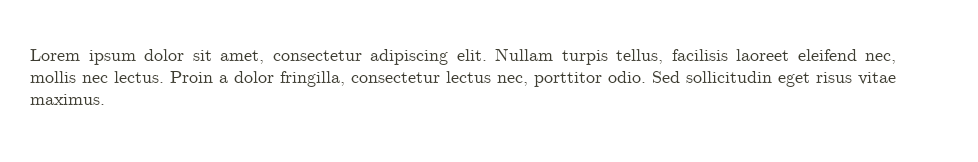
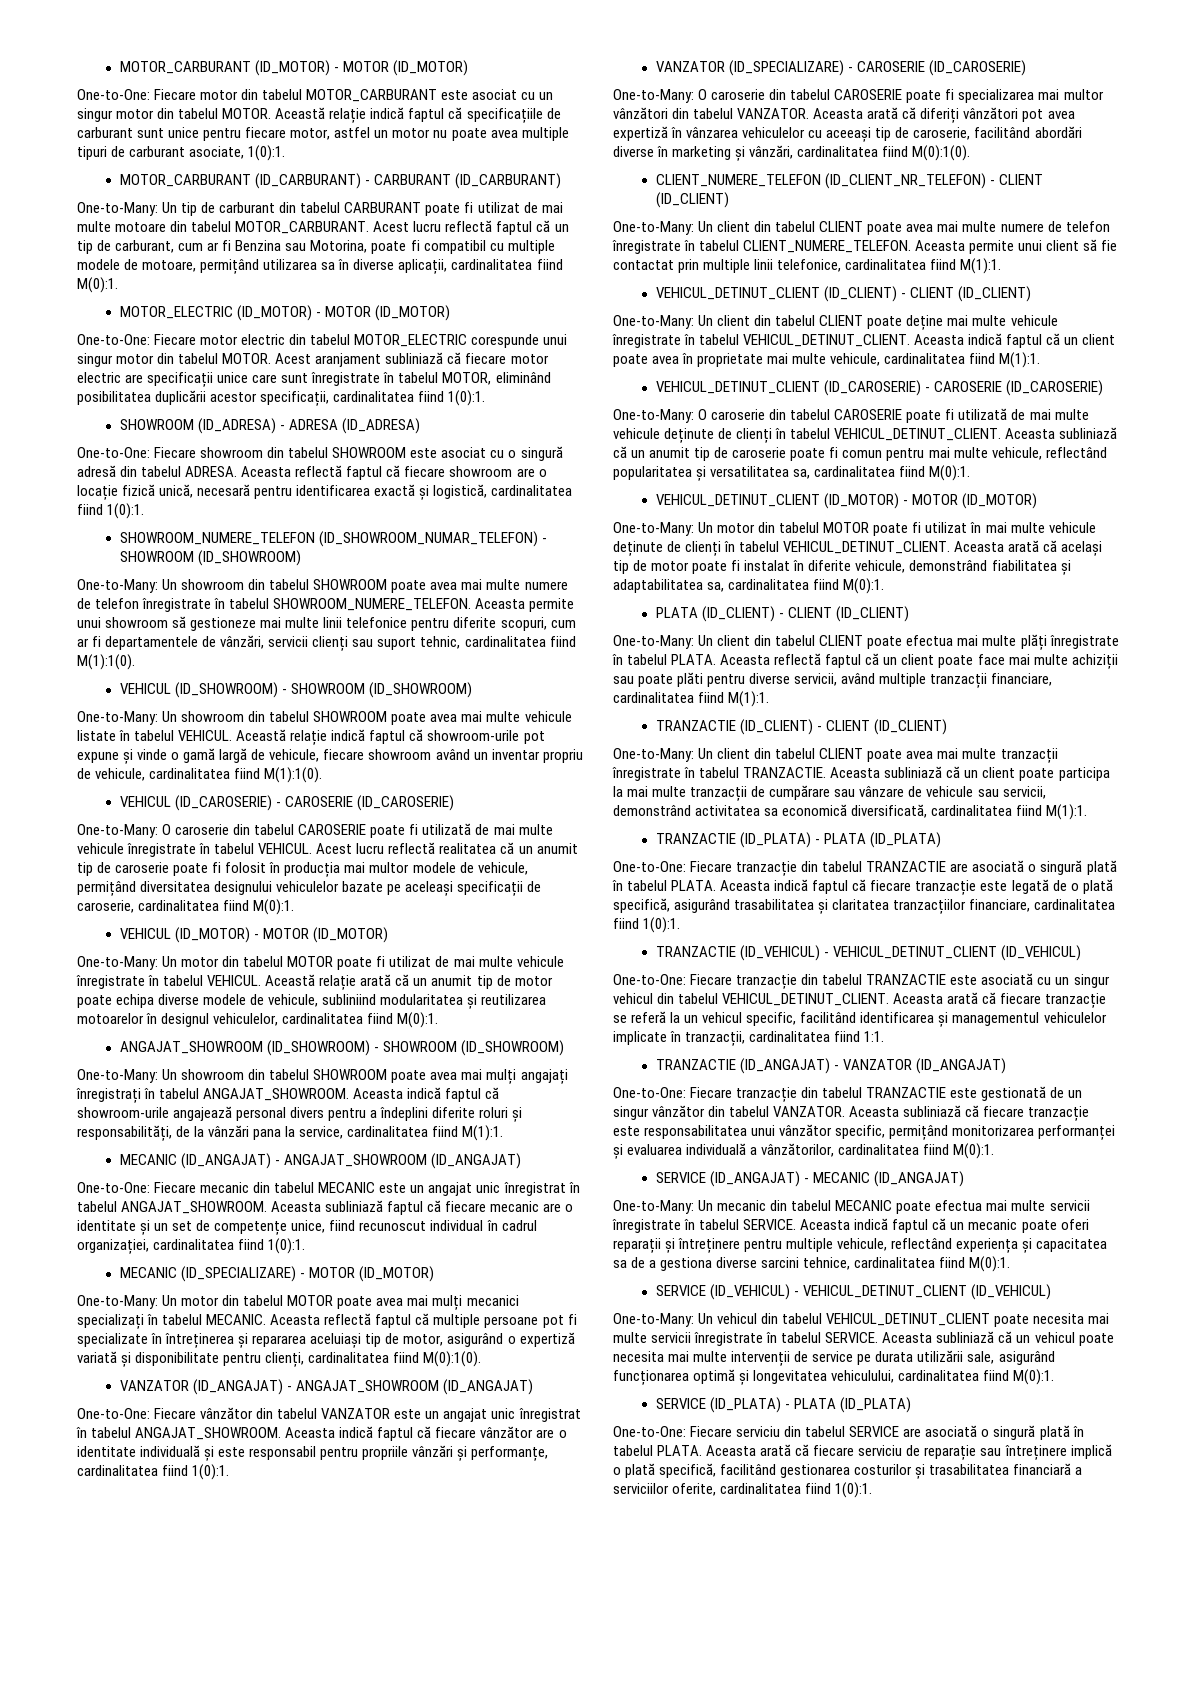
- Lorem ipsum dolor sit amet, consectetur adipiscing elit. Nullam turpis tellus, facilisis laoreet eleifend nec, mollis nec lectus. Proin a dolor fringilla, consectetur lectus nec, porttitor odio. Sed sollicitudin eget risus vitae maximus.
+ MOTOR_CARBURANT (ID_MOTOR) - MOTOR (ID_MOTOR)
+ One-to-One: Fiecare motor din tabelul MOTOR_CARBURANT este asociat cu un singur motor din tabelul MOTOR. Această relație indică faptul că specificațiile de carburant sunt unice pentru fiecare motor, astfel un motor nu poate avea multiple tipuri de carburant asociate, 1(0):1.
+ MOTOR_CARBURANT (ID_CARBURANT) - CARBURANT (ID_CARBURANT)
+ One-to-Many: Un tip de carburant din tabelul CARBURANT poate fi utilizat de mai multe motoare din tabelul MOTOR_CARBURANT. Acest lucru reflectă faptul că un tip de carburant, cum ar fi Benzina sau Motorina, poate fi compatibil cu multiple modele de motoare, permițând utilizarea sa în diverse aplicații, cardinalitatea fiind M(0):1.
+ MOTOR_ELECTRIC (ID_MOTOR) - MOTOR (ID_MOTOR)
+ One-to-One: Fiecare motor electric din tabelul MOTOR_ELECTRIC corespunde unui singur motor din tabelul MOTOR. Acest aranjament subliniază că fiecare motor electric are specificații unice care sunt înregistrate în tabelul MOTOR, eliminând posibilitatea duplicării acestor specificații, cardinalitatea fiind 1(0):1.
+ SHOWROOM (ID_ADRESA) - ADRESA (ID_ADRESA)
+ One-to-One: Fiecare showroom din tabelul SHOWROOM este asociat cu o singură adresă din tabelul ADRESA. Aceasta reflectă faptul că fiecare showroom are o locație fizică unică, necesară pentru identificarea exactă și logistică, cardinalitatea fiind 1(0):1.
+ SHOWROOM_NUMERE_TELEFON (ID_SHOWROOM_NUMAR_TELEFON) - SHOWROOM (ID_SHOWROOM)
+ One-to-Many: Un showroom din tabelul SHOWROOM poate avea mai multe numere de telefon înregistrate în tabelul SHOWROOM_NUMERE_TELEFON. Aceasta permite unui showroom să gestioneze mai multe linii telefonice pentru diferite scopuri, cum ar fi departamentele de vânzări, servicii clienți sau suport tehnic, cardinalitatea fiind M(1):1(0).
+ VEHICUL (ID_SHOWROOM) - SHOWROOM (ID_SHOWROOM)
+ One-to-Many: Un showroom din tabelul SHOWROOM poate avea mai multe vehicule listate în tabelul VEHICUL. Această relație indică faptul că showroom-urile pot expune și vinde o gamă largă de vehicule, fiecare showroom având un inventar propriu de vehicule, cardinalitatea fiind M(1):1(0).
+ VEHICUL (ID_CAROSERIE) - CAROSERIE (ID_CAROSERIE)
+ One-to-Many: O caroserie din tabelul CAROSERIE poate fi utilizată de mai multe vehicule înregistrate în tabelul VEHICUL. Acest lucru reflectă realitatea că un anumit tip de caroserie poate fi folosit în producția mai multor modele de vehicule, permițând diversitatea designului vehiculelor bazate pe aceleași specificații de caroserie, cardinalitatea fiind M(0):1.
+ VEHICUL (ID_MOTOR) - MOTOR (ID_MOTOR)
+ One-to-Many: Un motor din tabelul MOTOR poate fi utilizat de mai multe vehicule înregistrate în tabelul VEHICUL. Această relație arată că un anumit tip de motor poate echipa diverse modele de vehicule, subliniind modularitatea și reutilizarea motoarelor în designul vehiculelor, cardinalitatea fiind M(0):1.
+ ANGAJAT_SHOWROOM (ID_SHOWROOM) - SHOWROOM (ID_SHOWROOM)
+ One-to-Many: Un showroom din tabelul SHOWROOM poate avea mai mulți angajați înregistrați în tabelul ANGAJAT_SHOWROOM. Aceasta indică faptul că showroom-urile angajează personal divers pentru a îndeplini diferite roluri și responsabilități, de la vânzări pana la service, cardinalitatea fiind M(1):1.
+ MECANIC (ID_ANGAJAT) - ANGAJAT_SHOWROOM (ID_ANGAJAT)
+ One-to-One: Fiecare mecanic din tabelul MECANIC este un angajat unic înregistrat în tabelul ANGAJAT_SHOWROOM. Aceasta subliniază faptul că fiecare mecanic are o identitate și un set de competențe unice, fiind recunoscut individual în cadrul organizației, cardinalitatea fiind 1(0):1.
+ MECANIC (ID_SPECIALIZARE) - MOTOR (ID_MOTOR)
+ One-to-Many: Un motor din tabelul MOTOR poate avea mai mulți mecanici specializați în tabelul MECANIC. Aceasta reflectă faptul că multiple persoane pot fi specializate în întreținerea și repararea aceluiași tip de motor, asigurând o expertiză variată și disponibilitate pentru clienți, cardinalitatea fiind M(0):1(0).
+ VANZATOR (ID_ANGAJAT) - ANGAJAT_SHOWROOM (ID_ANGAJAT)
+ One-to-One: Fiecare vânzător din tabelul VANZATOR este un angajat unic înregistrat în tabelul ANGAJAT_SHOWROOM. Aceasta indică faptul că fiecare vânzător are o identitate individuală și este responsabil pentru propriile vânzări și performanțe, cardinalitatea fiind 1(0):1.
+ VANZATOR (ID_SPECIALIZARE) - CAROSERIE (ID_CAROSERIE)
+ One-to-Many: O caroserie din tabelul CAROSERIE poate fi specializarea mai multor vânzători din tabelul VANZATOR. Aceasta arată că diferiți vânzători pot avea expertiză în vânzarea vehiculelor cu aceeași tip de caroserie, facilitând abordări diverse în marketing și vânzări, cardinalitatea fiind M(0):1(0).
+ CLIENT_NUMERE_TELEFON (ID_CLIENT_NR_TELEFON) - CLIENT (ID_CLIENT)
+ One-to-Many: Un client din tabelul CLIENT poate avea mai multe numere de telefon înregistrate în tabelul CLIENT_NUMERE_TELEFON. Aceasta permite unui client să fie contactat prin multiple linii telefonice, cardinalitatea fiind M(1):1.
+ VEHICUL_DETINUT_CLIENT (ID_CLIENT) - CLIENT (ID_CLIENT)
+ One-to-Many: Un client din tabelul CLIENT poate deține mai multe vehicule înregistrate în tabelul VEHICUL_DETINUT_CLIENT. Aceasta indică faptul că un client poate avea în proprietate mai multe vehicule, cardinalitatea fiind M(1):1.
+ VEHICUL_DETINUT_CLIENT (ID_CAROSERIE) - CAROSERIE (ID_CAROSERIE)
+ One-to-Many: O caroserie din tabelul CAROSERIE poate fi utilizată de mai multe vehicule deținute de clienți în tabelul VEHICUL_DETINUT_CLIENT. Aceasta subliniază că un anumit tip de caroserie poate fi comun pentru mai multe vehicule, reflectând popularitatea și versatilitatea sa, cardinalitatea fiind M(0):1.
+ VEHICUL_DETINUT_CLIENT (ID_MOTOR) - MOTOR (ID_MOTOR)
+ One-to-Many: Un motor din tabelul MOTOR poate fi utilizat în mai multe vehicule deținute de clienți în tabelul VEHICUL_DETINUT_CLIENT. Aceasta arată că același tip de motor poate fi instalat în diferite vehicule, demonstrând fiabilitatea și adaptabilitatea sa, cardinalitatea fiind M(0):1.
+ PLATA (ID_CLIENT) - CLIENT (ID_CLIENT)
+ One-to-Many: Un client din tabelul CLIENT poate efectua mai multe plăți înregistrate în tabelul PLATA. Aceasta reflectă faptul că un client poate face mai multe achiziții sau poate plăti pentru diverse servicii, având multiple tranzacții financiare, cardinalitatea fiind M(1):1.
+ TRANZACTIE (ID_CLIENT) - CLIENT (ID_CLIENT)
+ One-to-Many: Un client din tabelul CLIENT poate avea mai multe tranzacții înregistrate în tabelul TRANZACTIE. Aceasta subliniază că un client poate participa la mai multe tranzacții de cumpărare sau vânzare de vehicule sau servicii, demonstrând activitatea sa economică diversificată, cardinalitatea fiind M(1):1.
+ TRANZACTIE (ID_PLATA) - PLATA (ID_PLATA)
+ One-to-One: Fiecare tranzacție din tabelul TRANZACTIE are asociată o singură plată în tabelul PLATA. Aceasta indică faptul că fiecare tranzacție este legată de o plată specifică, asigurând trasabilitatea și claritatea tranzacțiilor financiare, cardinalitatea fiind 1(0):1.
+ TRANZACTIE (ID_VEHICUL) - VEHICUL_DETINUT_CLIENT (ID_VEHICUL)
+ One-to-One: Fiecare tranzacție din tabelul TRANZACTIE este asociată cu un singur vehicul din tabelul VEHICUL_DETINUT_CLIENT. Aceasta arată că fiecare tranzacție se referă la un vehicul specific, facilitând identificarea și managementul vehiculelor implicate în tranzacții, cardinalitatea fiind 1:1.
+ TRANZACTIE (ID_ANGAJAT) - VANZATOR (ID_ANGAJAT)
+ One-to-One: Fiecare tranzacție din tabelul TRANZACTIE este gestionată de un singur vânzător din tabelul VANZATOR. Aceasta subliniază că fiecare tranzacție este responsabilitatea unui vânzător specific, permițând monitorizarea performanței și evaluarea individuală a vânzătorilor, cardinalitatea fiind M(0):1.
+ SERVICE (ID_ANGAJAT) - MECANIC (ID_ANGAJAT)
+ One-to-Many: Un mecanic din tabelul MECANIC poate efectua mai multe servicii înregistrate în tabelul SERVICE. Aceasta indică faptul că un mecanic poate oferi reparații și întreținere pentru multiple vehicule, reflectând experiența și capacitatea sa de a gestiona diverse sarcini tehnice, cardinalitatea fiind M(0):1.
+ SERVICE (ID_VEHICUL) - VEHICUL_DETINUT_CLIENT (ID_VEHICUL)
+ One-to-Many: Un vehicul din tabelul VEHICUL_DETINUT_CLIENT poate necesita mai multe servicii înregistrate în tabelul SERVICE. Aceasta subliniază că un vehicul poate necesita mai multe intervenții de service pe durata utilizării sale, asigurând funcționarea optimă și longevitatea vehiculului, cardinalitatea fiind M(0):1.
+ SERVICE (ID_PLATA) - PLATA (ID_PLATA)
+ One-to-One: Fiecare serviciu din tabelul SERVICE are asociată o singură plată în tabelul PLATA. Aceasta arată că fiecare serviciu de reparație sau întreținere implică o plată specifică, facilitând gestionarea costurilor și trasabilitatea financiară a serviciilor oferite, cardinalitatea fiind 1(0):1.

